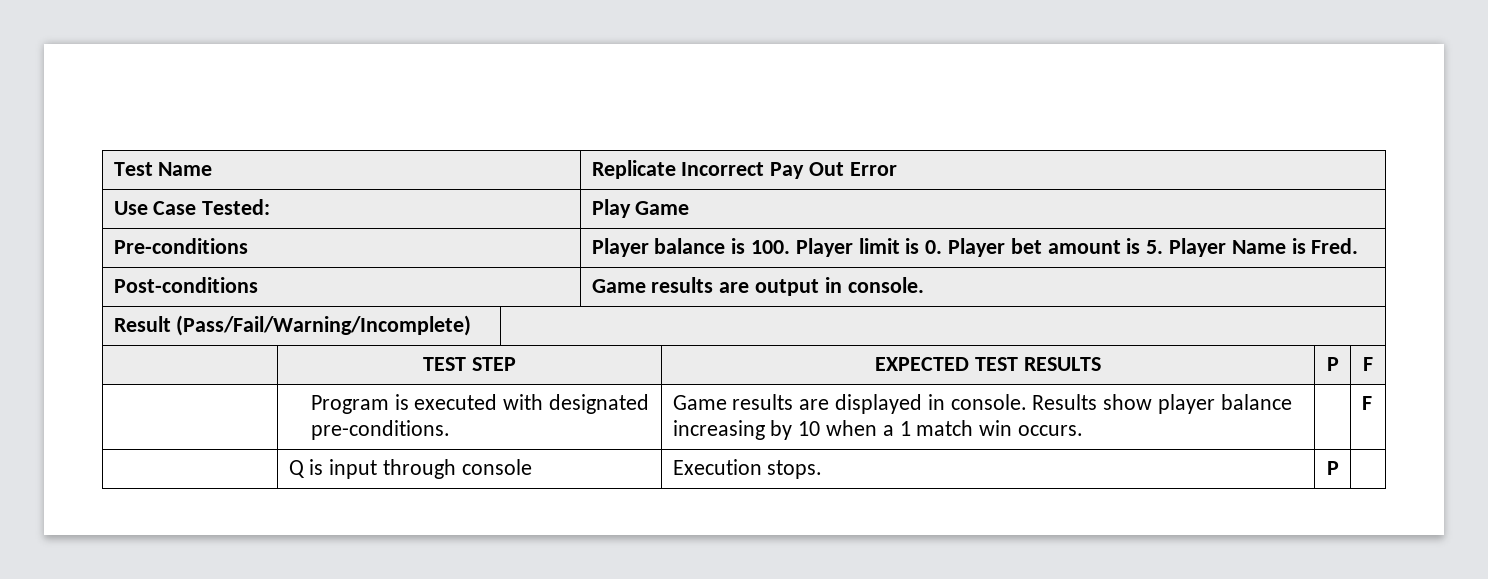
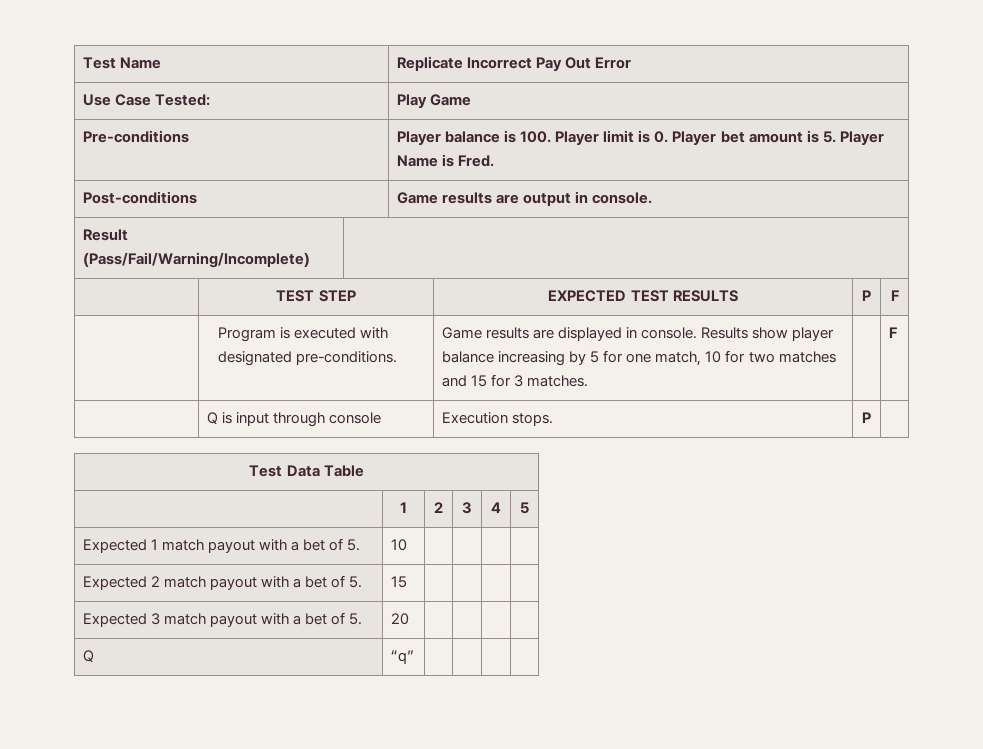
- | Program is executed with designated pre-conditions. | Game results are displayed in console. Results show player balance increasing by 10 when a 1 match win occurs. | | F
+ | Program is executed with designated pre-conditions. | Game results are displayed in console. Results show player balance increasing by 5 for one match, 10 for two matches and 15 for 3 matches. | | F
+ Test Data Table
+ | 1 | 2 | 3 | 4 | 5
+ Expected 1 match payout with a bet of 5. | 10 | | | |
+ Expected 2 match payout with a bet of 5. | 15 | | | |
+ Expected 3 match payout with a bet of 5. | 20 | | | |
+ Q | “q” | | | |

